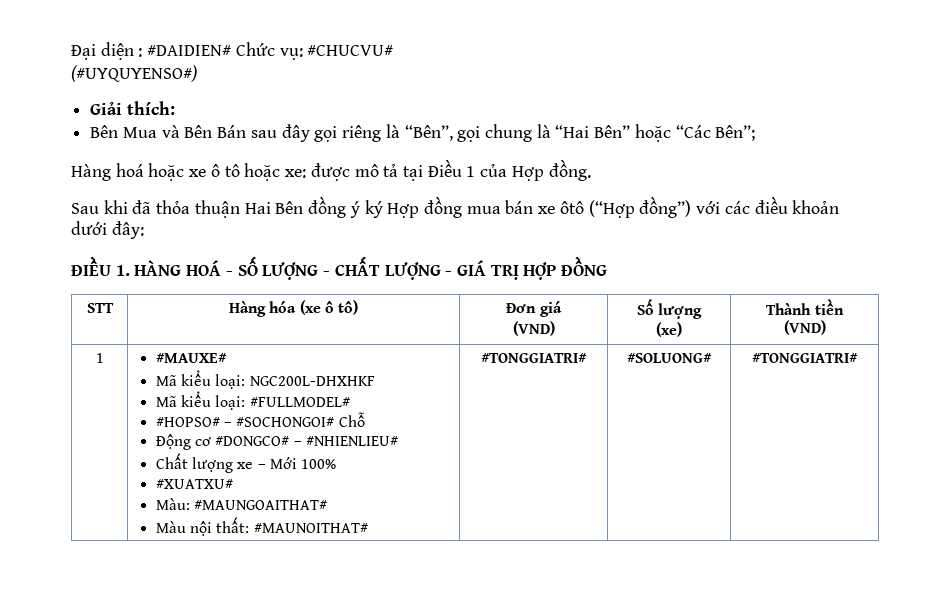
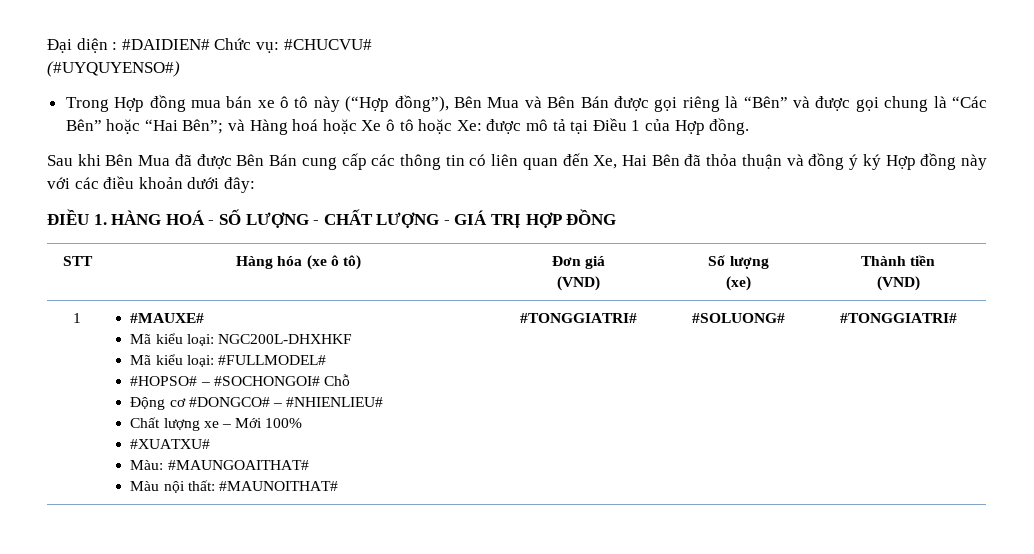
- Giải thích:
- Bên Mua và Bên Bán sau đây gọi riêng là “Bên”, gọi chung là “Hai Bên” hoặc “Các Bên”;
- Hàng hoá hoặc xe ô tô hoặc xe: được mô tả tại Điều 1 của Hợp đồng.
+ Trong Hợp đồng mua bán xe ô tô này (“Hợp đồng”), Bên Mua và Bên Bán được gọi riêng là “Bên” và được gọi chung là “Các Bên” hoặc “Hai Bên”; và Hàng hoá hoặc Xe ô tô hoặc Xe: được mô tả tại Điều 1 của Hợp đồng.
- Sau khi đã thỏa thuận Hai Bên đồng ý ký Hợp đồng mua bán xe ôtô (“Hợp đồng”) với các điều khoản dưới đây:
+ Sau khi Bên Mua đã được Bên Bán cung cấp các thông tin có liên quan đến Xe, Hai Bên đã thỏa thuận và đồng ý ký Hợp đồng này với các điều khoản dưới đây:

